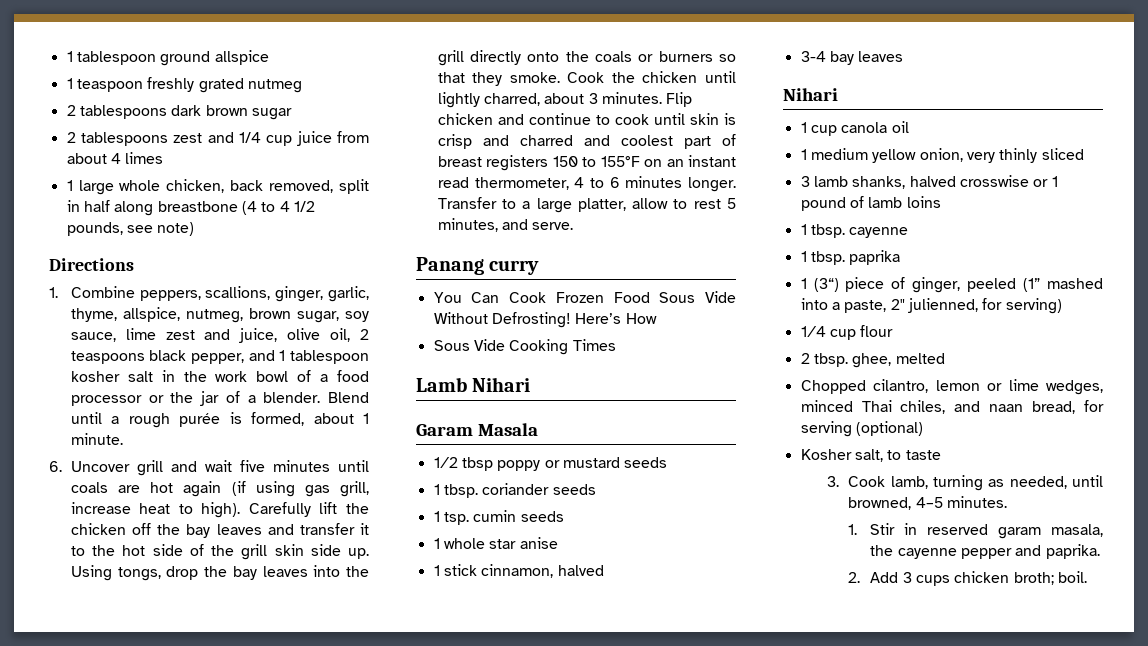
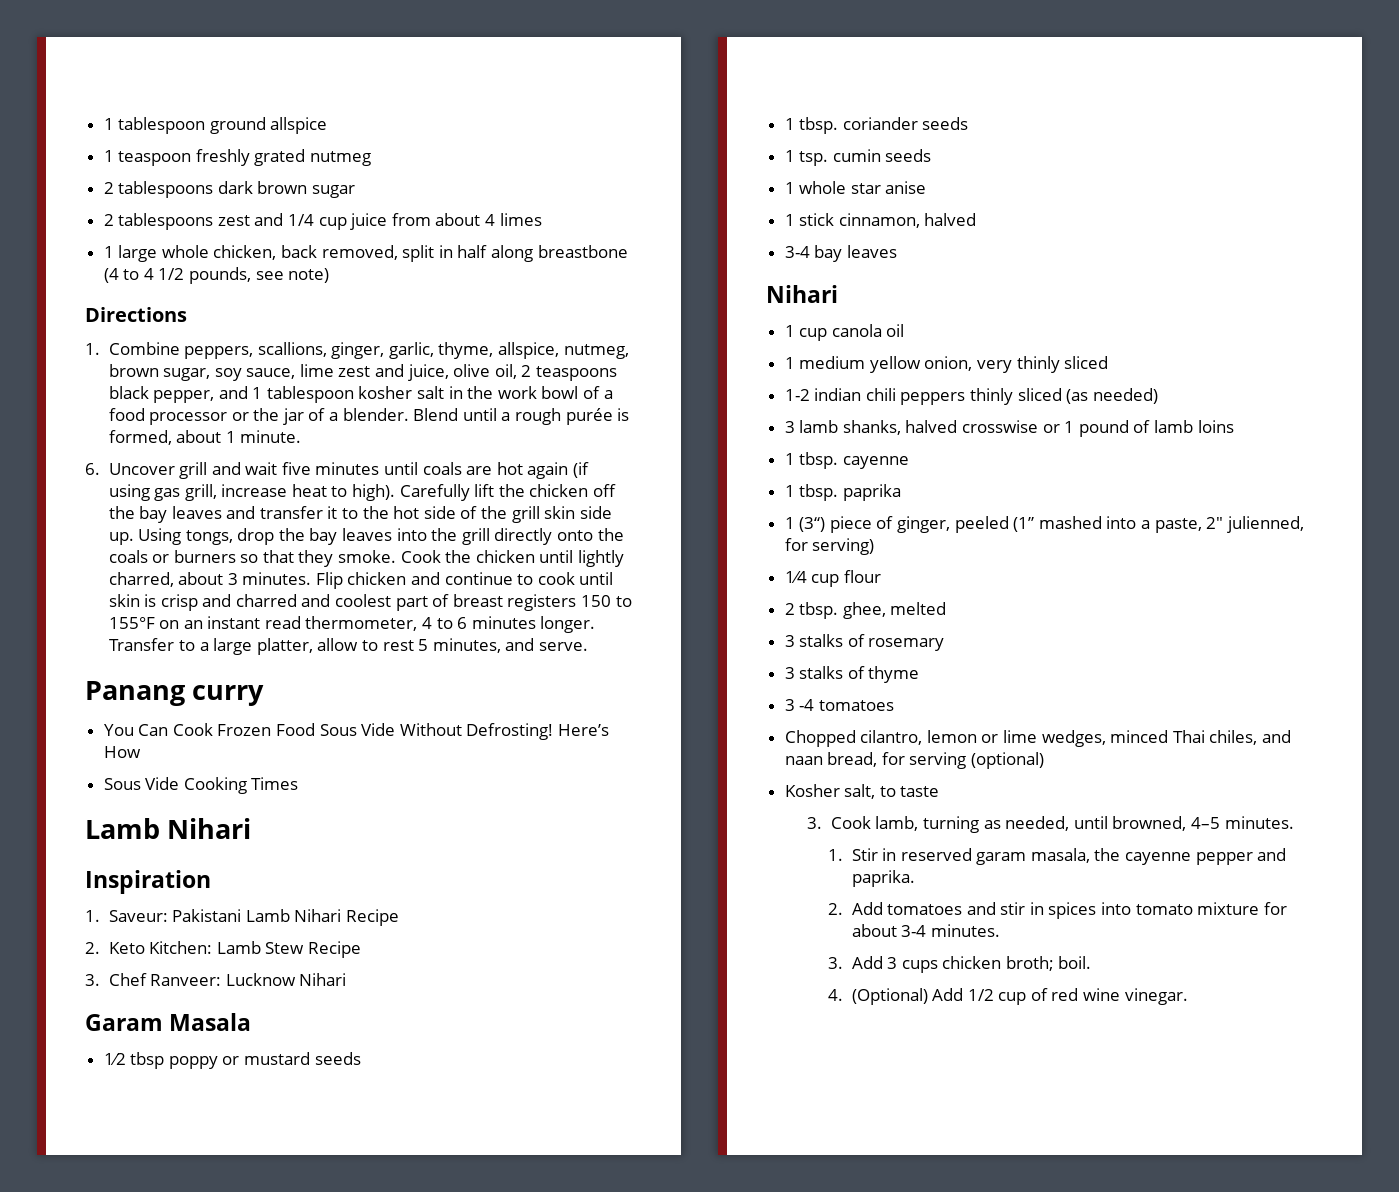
+ Inspiration
+ 1. Saveur: Pakistani Lamb Nihari Recipe
+ 2. Keto Kitchen: Lamb Stew Recipe
+ 3. Chef Ranveer: Lucknow Nihari
+ 1-2 indian chili peppers thinly sliced (as needed)
+ 3 stalks of rosemary
+ 3 stalks of thyme
+ 3 -4 tomatoes
- 2. Add 3 cups chicken broth; boil.
+ 2. Add tomatoes and stir in spices into tomato mixture for about 3-4 minutes.
+ 3. Add 3 cups chicken broth; boil.
+ 4. (Optional) Add 1/2 cup of red wine vinegar.

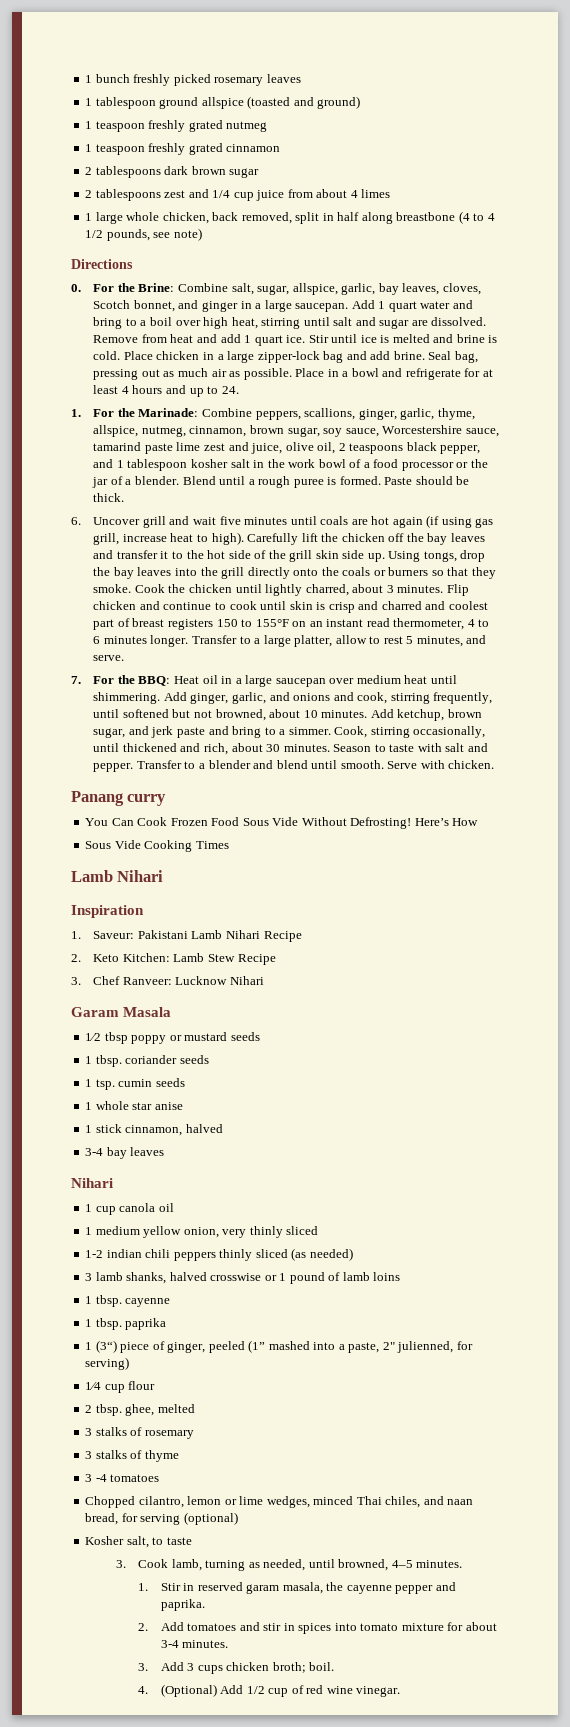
- 1 tablespoon ground allspice
+ 1 bunch freshly picked rosemary leaves
+ 1 tablespoon ground allspice (toasted and ground)
+ 1 teaspoon freshly grated cinnamon
- 1. Combine peppers, scallions, ginger, garlic, thyme, allspice, nutmeg, brown sugar, soy sauce, lime zest and juice, olive oil, 2 teaspoons black pepper, and 1 tablespoon kosher salt in the work bowl of a food processor or the jar of a blender.
+ 0. For the Brine: Combine salt, sugar, allspice, garlic, bay leaves, cloves, Scotch bonnet, and ginger in a large saucepan. Add 1 quart water and bring to a boil over high heat, stirring until salt and sugar are dissolved. Remove from heat and add 1 quart ice. Stir until ice is melted and brine is cold. Place chicken in a large zipper-lock bag and add brine. Seal bag, pressing out as much air as possible. Place in a bowl and refrigerate for at least 4 hours and up to 24.
+ 1. For the Marinade: Combine peppers, scallions, ginger, garlic, thyme, allspice, nutmeg, cinnamon, brown sugar, soy sauce, Worcestershire sauce, tamarind paste lime zest and juice, olive oil, 2 teaspoons black pepper, and 1 tablespoon kosher salt in the work bowl of a food processor or the jar of a blender.
- Blend until a rough purée is formed, about 1 minute.
+ Blend until a rough puree is formed. Paste should be thick.
+ 7. For the BBQ: Heat oil in a large saucepan over medium heat until shimmering. Add ginger, garlic, and onions and cook, stirring frequently, until softened but not browned, about 10 minutes. Add ketchup, brown sugar, and jerk paste and bring to a simmer. Cook, stirring occasionally, until thickened and rich, about 30 minutes. Season to taste with salt and pepper. Transfer to a blender and blend until smooth. Serve with chicken.

